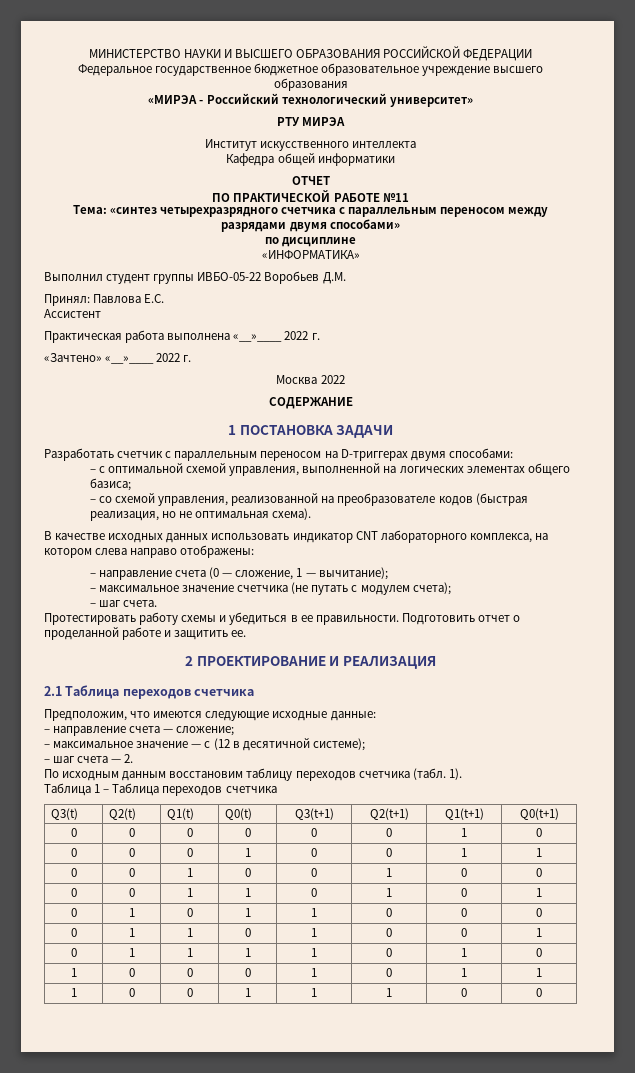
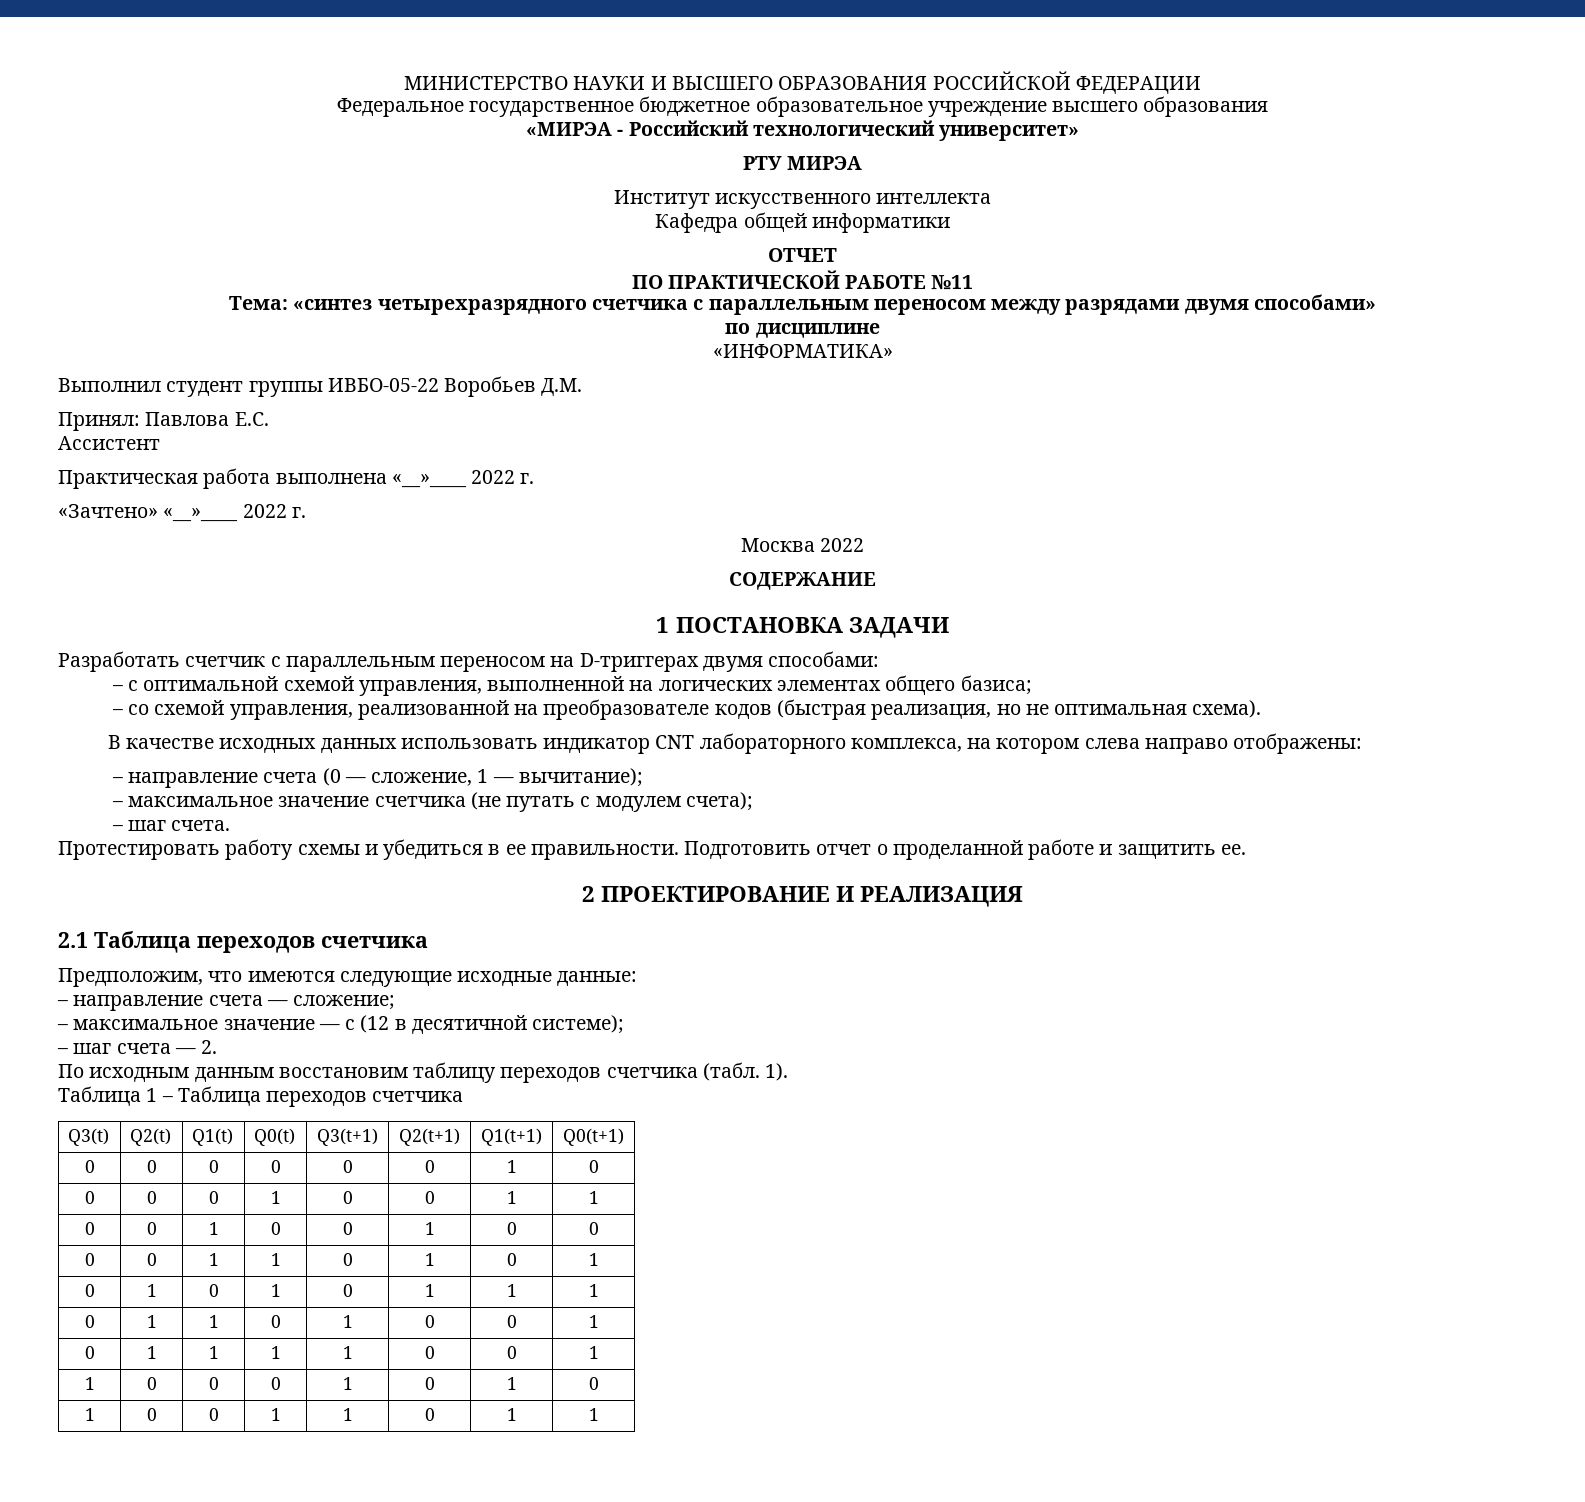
- 0 | 1 | 0 | 1 | 1 | 0 | 0 | 0
+ 0 | 1 | 0 | 1 | 0 | 1 | 1 | 1
- 0 | 1 | 1 | 1 | 1 | 0 | 1 | 0
+ 0 | 1 | 1 | 1 | 1 | 0 | 0 | 1
- 1 | 0 | 0 | 0 | 1 | 0 | 1 | 1
- 1 | 0 | 0 | 1 | 1 | 1 | 0 | 0
+ 1 | 0 | 0 | 0 | 1 | 0 | 1 | 0
+ 1 | 0 | 0 | 1 | 1 | 0 | 1 | 1

